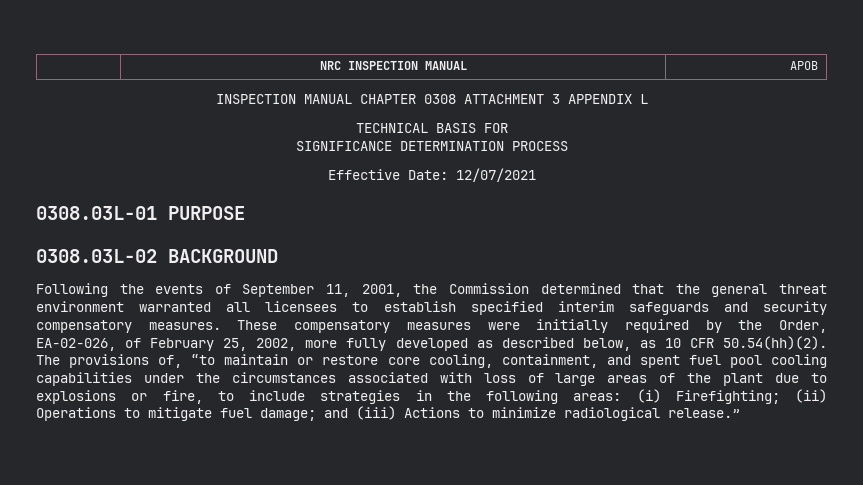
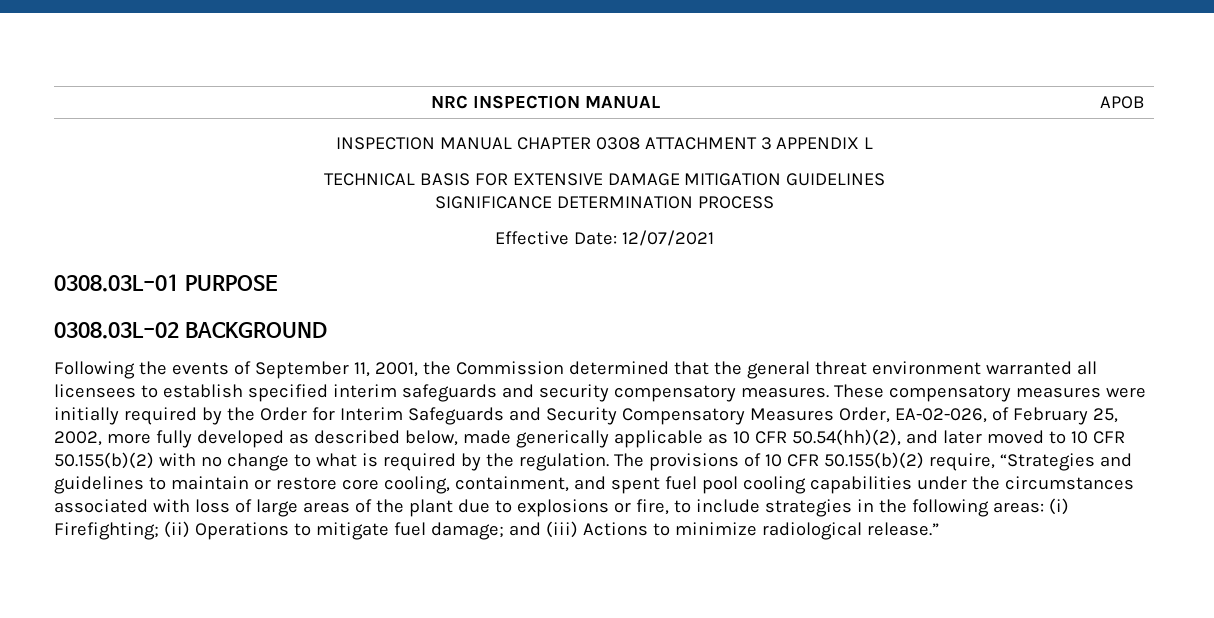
- TECHNICAL BASIS FOR
+ TECHNICAL BASIS FOR EXTENSIVE DAMAGE MITIGATION GUIDELINES
- These compensatory measures were initially required by the Order, EA-02-026, of February 25, 2002, more fully developed as described below, as 10 CFR 50.54(hh)(2). The provisions of, “to maintain or restore core cooling, containment, and spent fuel pool cooling capabilities under the circumstances associated with loss of large areas of the plant due to explosions or fire, to include strategies in the following areas:
+ These compensatory measures were initially required by the Order for Interim Safeguards and Security Compensatory Measures Order, EA-02-026, of February 25, 2002, more fully developed as described below, made generically applicable as 10 CFR 50.54(hh)(2), and later moved to 10 CFR 50.155(b)(2) with no change to what is required by the regulation. The provisions of 10 CFR 50.155(b)(2) require, “Strategies and guidelines to maintain or restore core cooling, containment, and spent fuel pool cooling capabilities under the circumstances associated with loss of large areas of the plant due to explosions or fire, to include strategies in the following areas:

